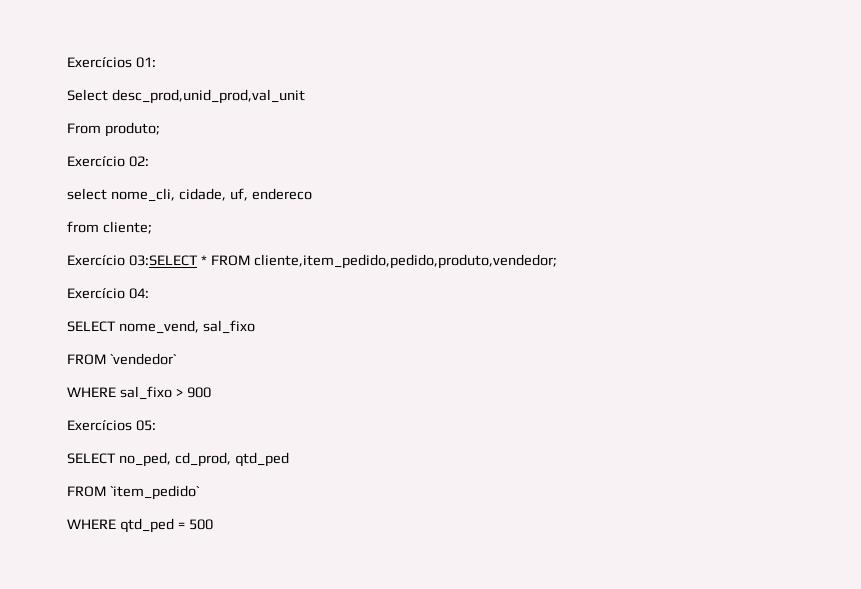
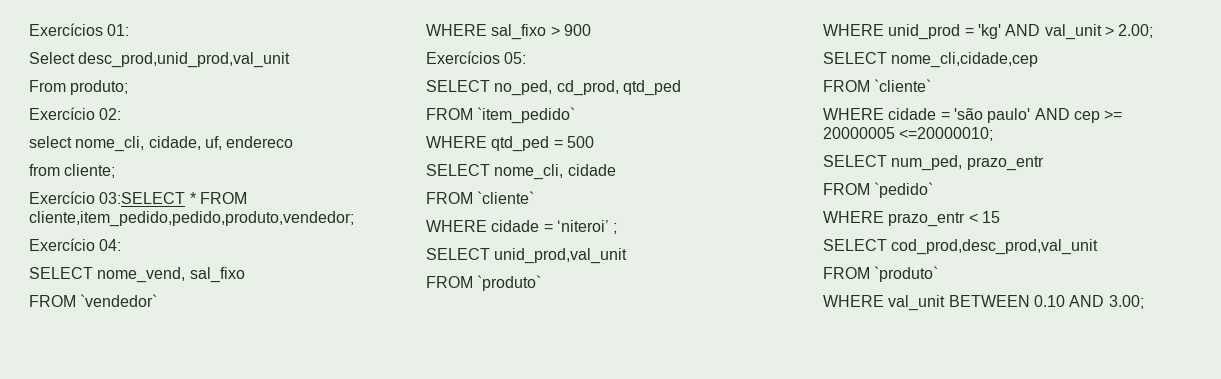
+ SELECT nome_cli, cidade
+ FROM `cliente`
+ WHERE cidade = ‘niteroi’ ;
+ SELECT unid_prod,val_unit
+ FROM `produto`
+ WHERE unid_prod = 'kg' AND val_unit > 2.00;
+ SELECT nome_cli,cidade,cep
+ FROM `cliente`
+ WHERE cidade = 'são paulo' AND cep >= 20000005 <=20000010;
+ SELECT num_ped, prazo_entr
+ FROM `pedido`
+ WHERE prazo_entr < 15
+ SELECT cod_prod,desc_prod,val_unit
+ FROM `produto`
+ WHERE val_unit BETWEEN 0.10 AND 3.00;

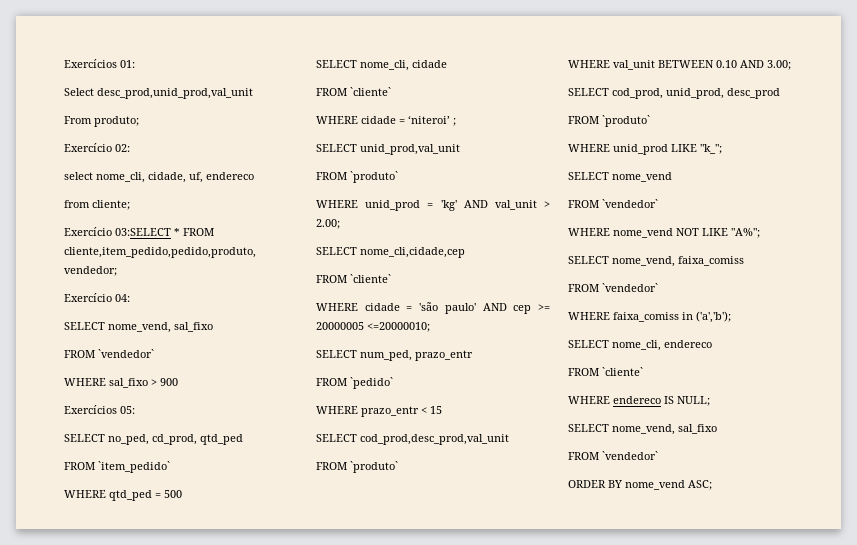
+ SELECT cod_prod, unid_prod, desc_prod
+ FROM `produto`
+ WHERE unid_prod LIKE "k_";
+ SELECT nome_vend
+ FROM `vendedor`
+ WHERE nome_vend NOT LIKE "A%";
+ SELECT nome_vend, faixa_comiss
+ FROM `vendedor`
+ WHERE faixa_comiss in ('a','b');
+ SELECT nome_cli, endereco
+ FROM `cliente`
+ WHERE endereco IS NULL;
+ SELECT nome_vend, sal_fixo
+ FROM `vendedor`
+ ORDER BY nome_vend ASC;

